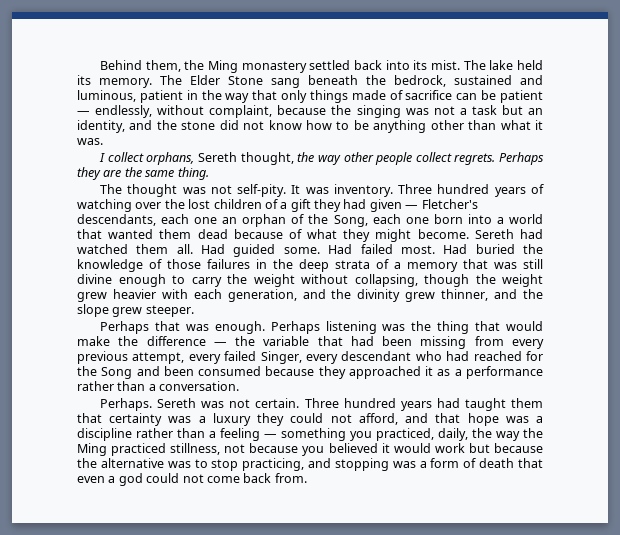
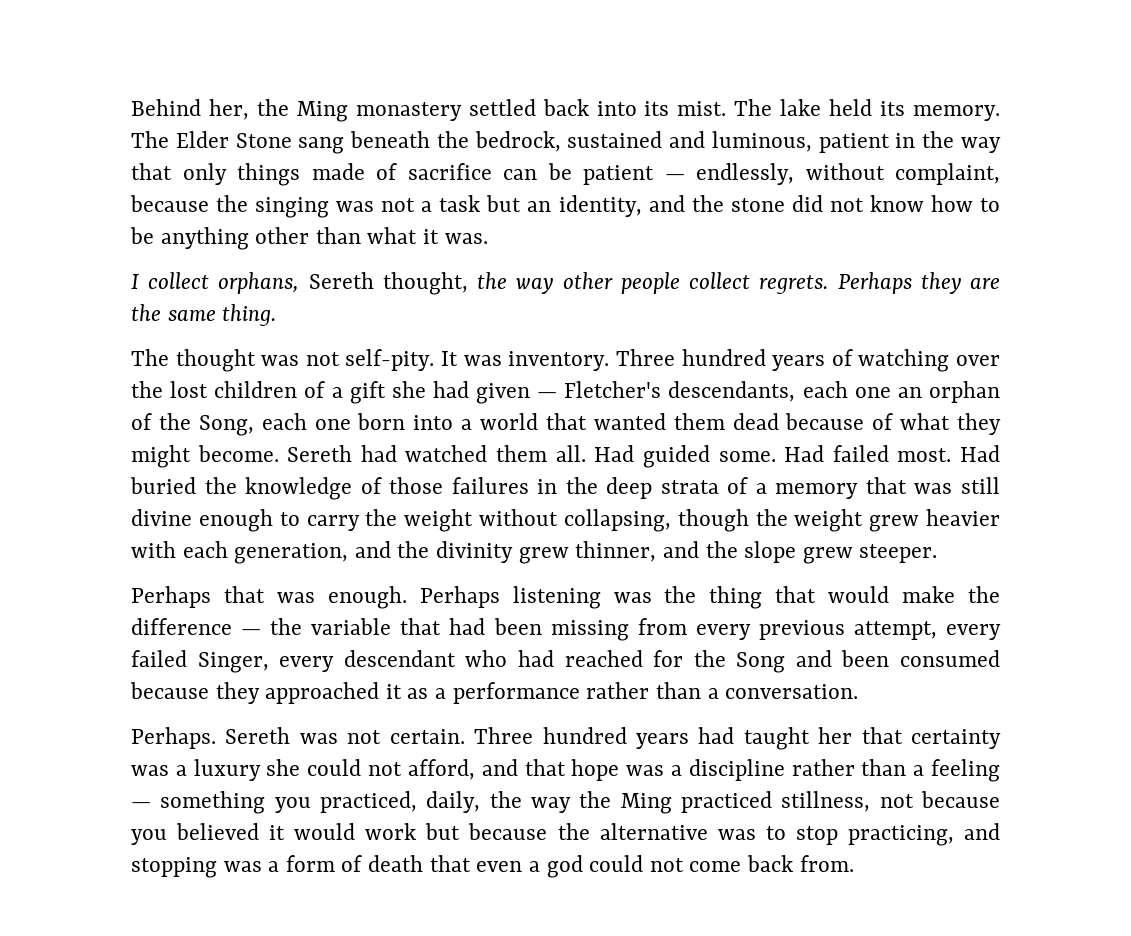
- Behind them, the Ming monastery settled back into its mist.
+ Behind her, the Ming monastery settled back into its mist.
- Three hundred years of watching over the lost children of a gift they had given — Fletcher's descendants, each one an orphan of the Song, each one born into a world that wanted them dead because of what they might become.
+ Three hundred years of watching over the lost children of a gift she had given — Fletcher's descendants, each one an orphan of the Song, each one born into a world that wanted them dead because of what they might become.
- Three hundred years had taught them that certainty was a luxury they could not afford, and that hope was a discipline rather than a feeling — something you practiced, daily, the way the Ming practiced stillness, not because you believed it would work but because the alternative was to stop practicing, and stopping was a form of death that even a god could not come back from.
+ Three hundred years had taught her that certainty was a luxury she could not afford, and that hope was a discipline rather than a feeling — something you practiced, daily, the way the Ming practiced stillness, not because you believed it would work but because the alternative was to stop practicing, and stopping was a form of death that even a god could not come back from.

